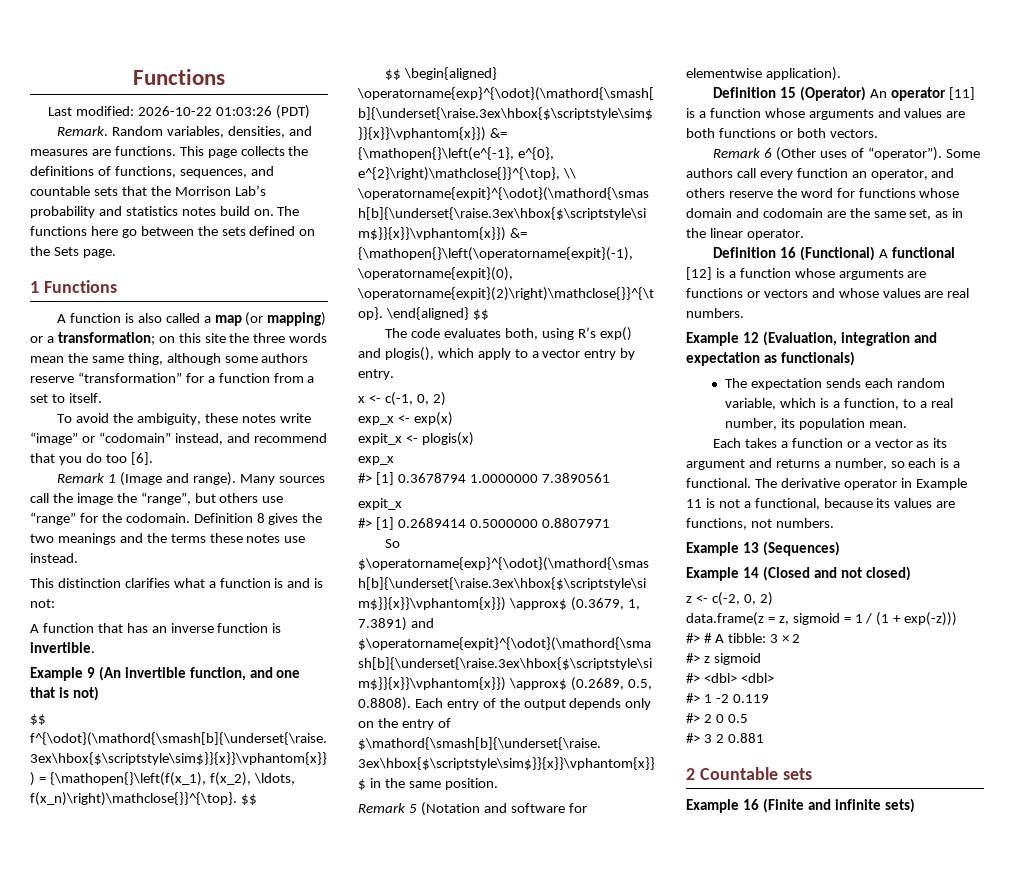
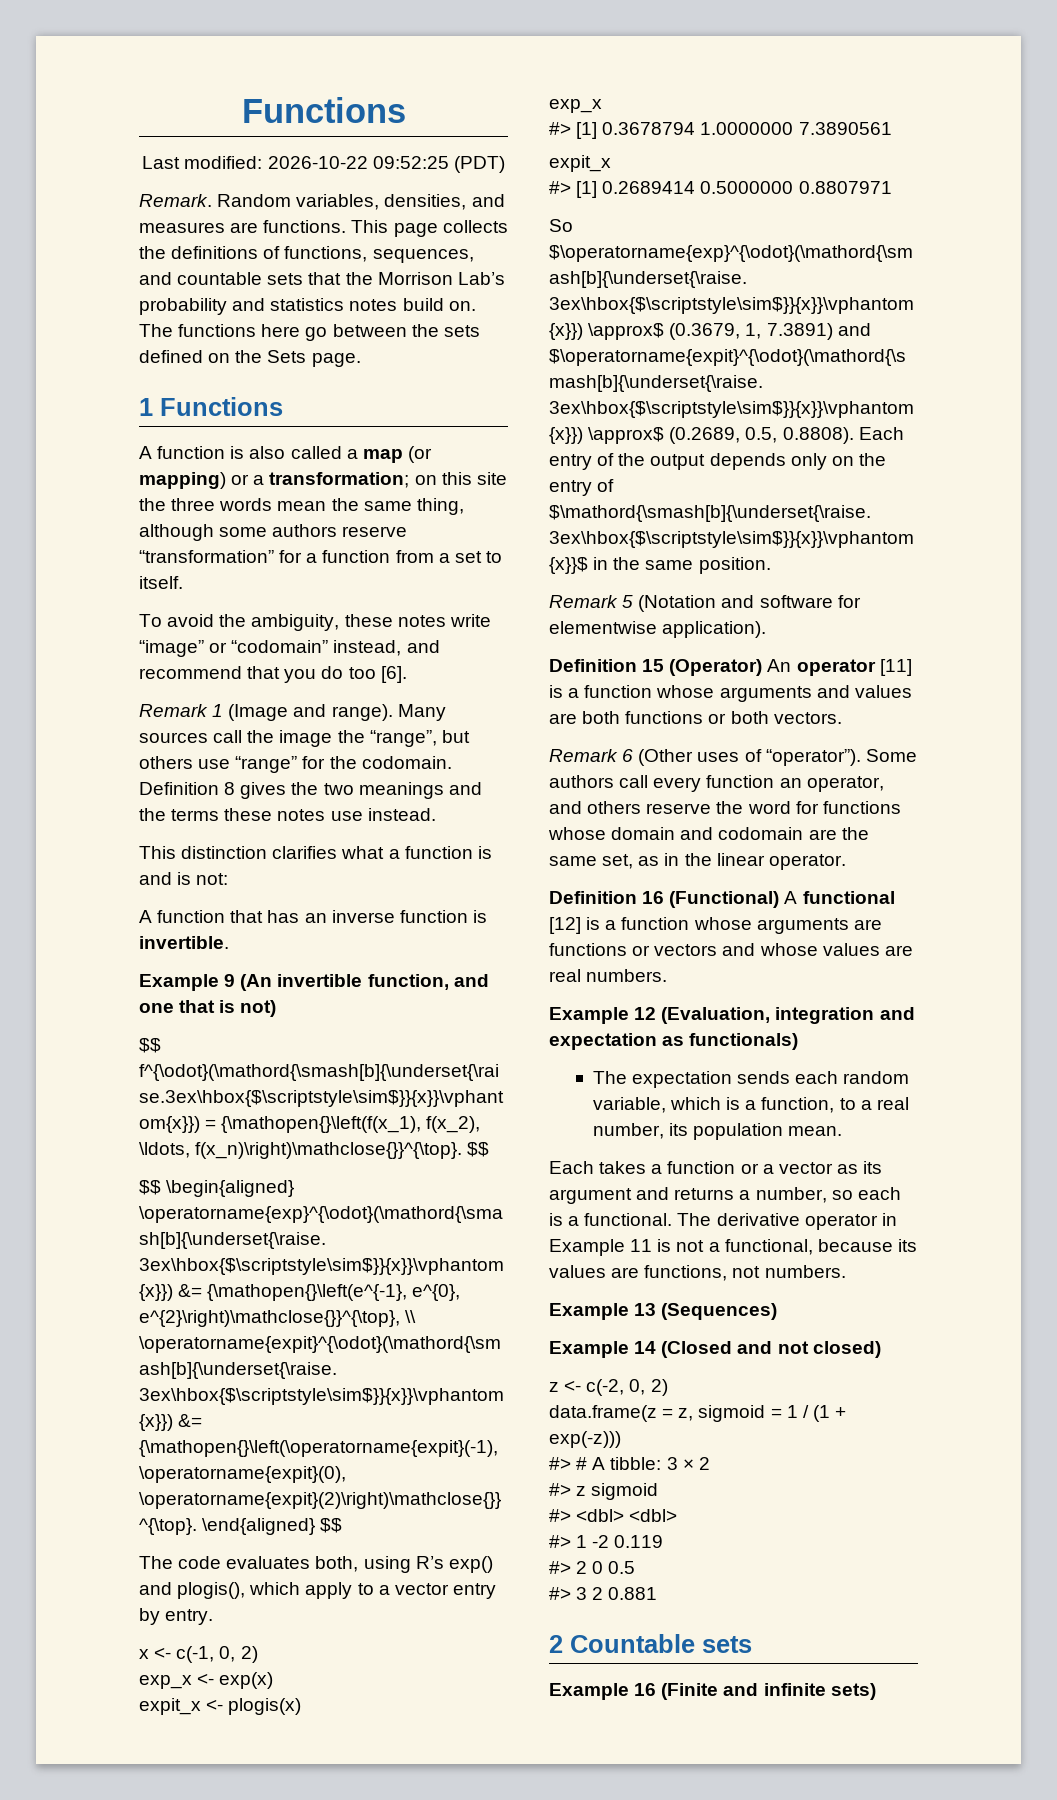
- Last modified: 2026-10-22 01:03:26 (PDT)
+ Last modified: 2026-10-22 09:52:25 (PDT)

